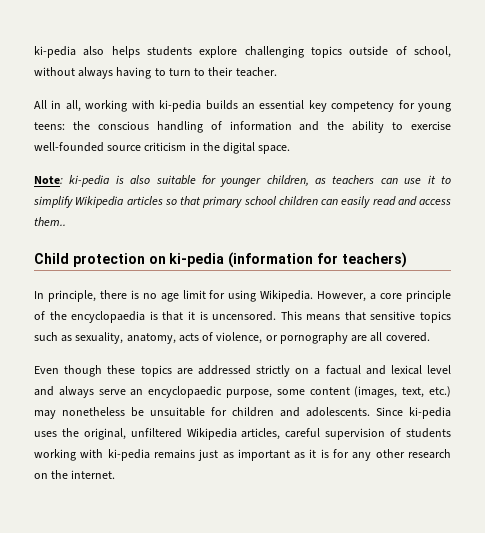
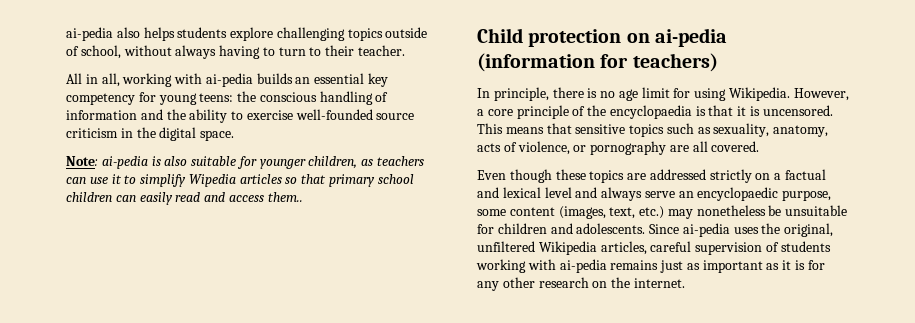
- ki-pedia also helps students explore challenging topics outside of school, without always having to turn to their teacher.
+ ai-pedia also helps students explore challenging topics outside of school, without always having to turn to their teacher.
- All in all, working with ki-pedia builds an essential key competency for young teens: the conscious handling of information and the ability to exercise well-founded source criticism in the digital space.
+ All in all, working with ai-pedia builds an essential key competency for young teens: the conscious handling of information and the ability to exercise well-founded source criticism in the digital space.
- Note: ki-pedia is also suitable for younger children, as teachers can use it to simplify Wikipedia articles so that primary school children can easily read and access them..
+ Note: ai-pedia is also suitable for younger children, as teachers can use it to simplify Wipedia articles so that primary school children can easily read and access them..
- Child protection on ki-pedia (information for teachers)
+ Child protection on ai-pedia (information for teachers)
- Since ki-pedia uses the original, unfiltered Wikipedia articles, careful supervision of students working with ki-pedia remains just as important as it is for any other research on the internet.
+ Since ai-pedia uses the original, unfiltered Wikipedia articles, careful supervision of students working with ai-pedia remains just as important as it is for any other research on the internet.

